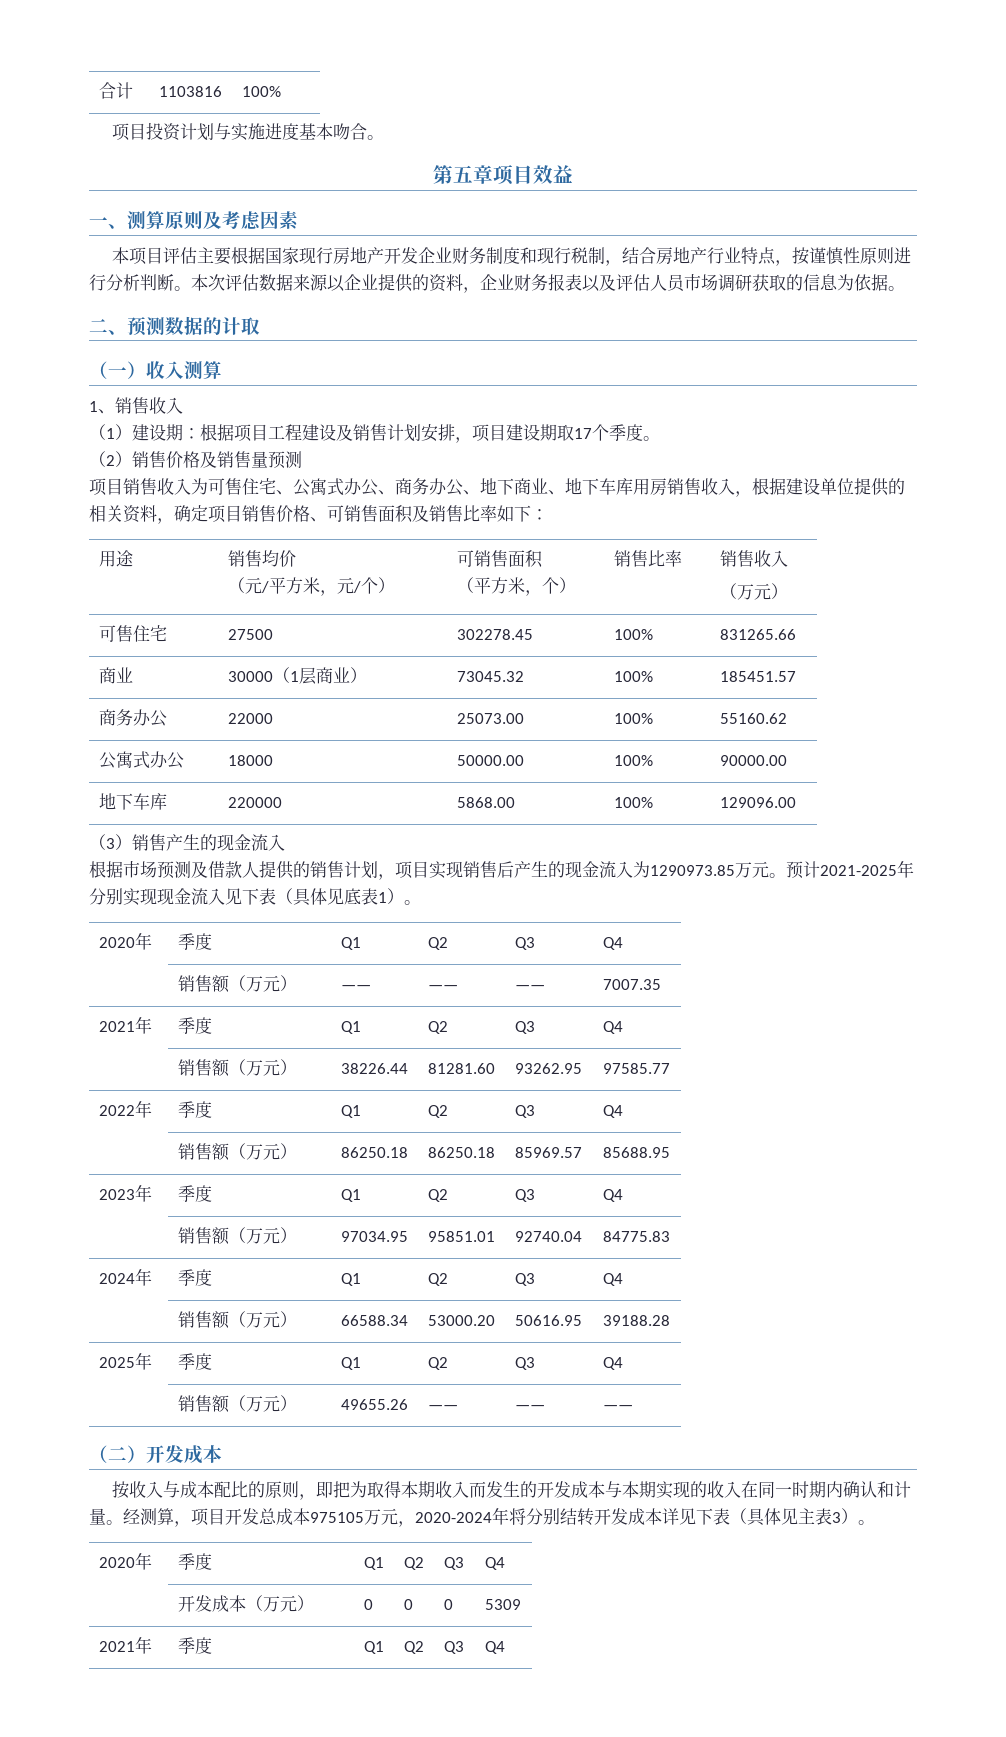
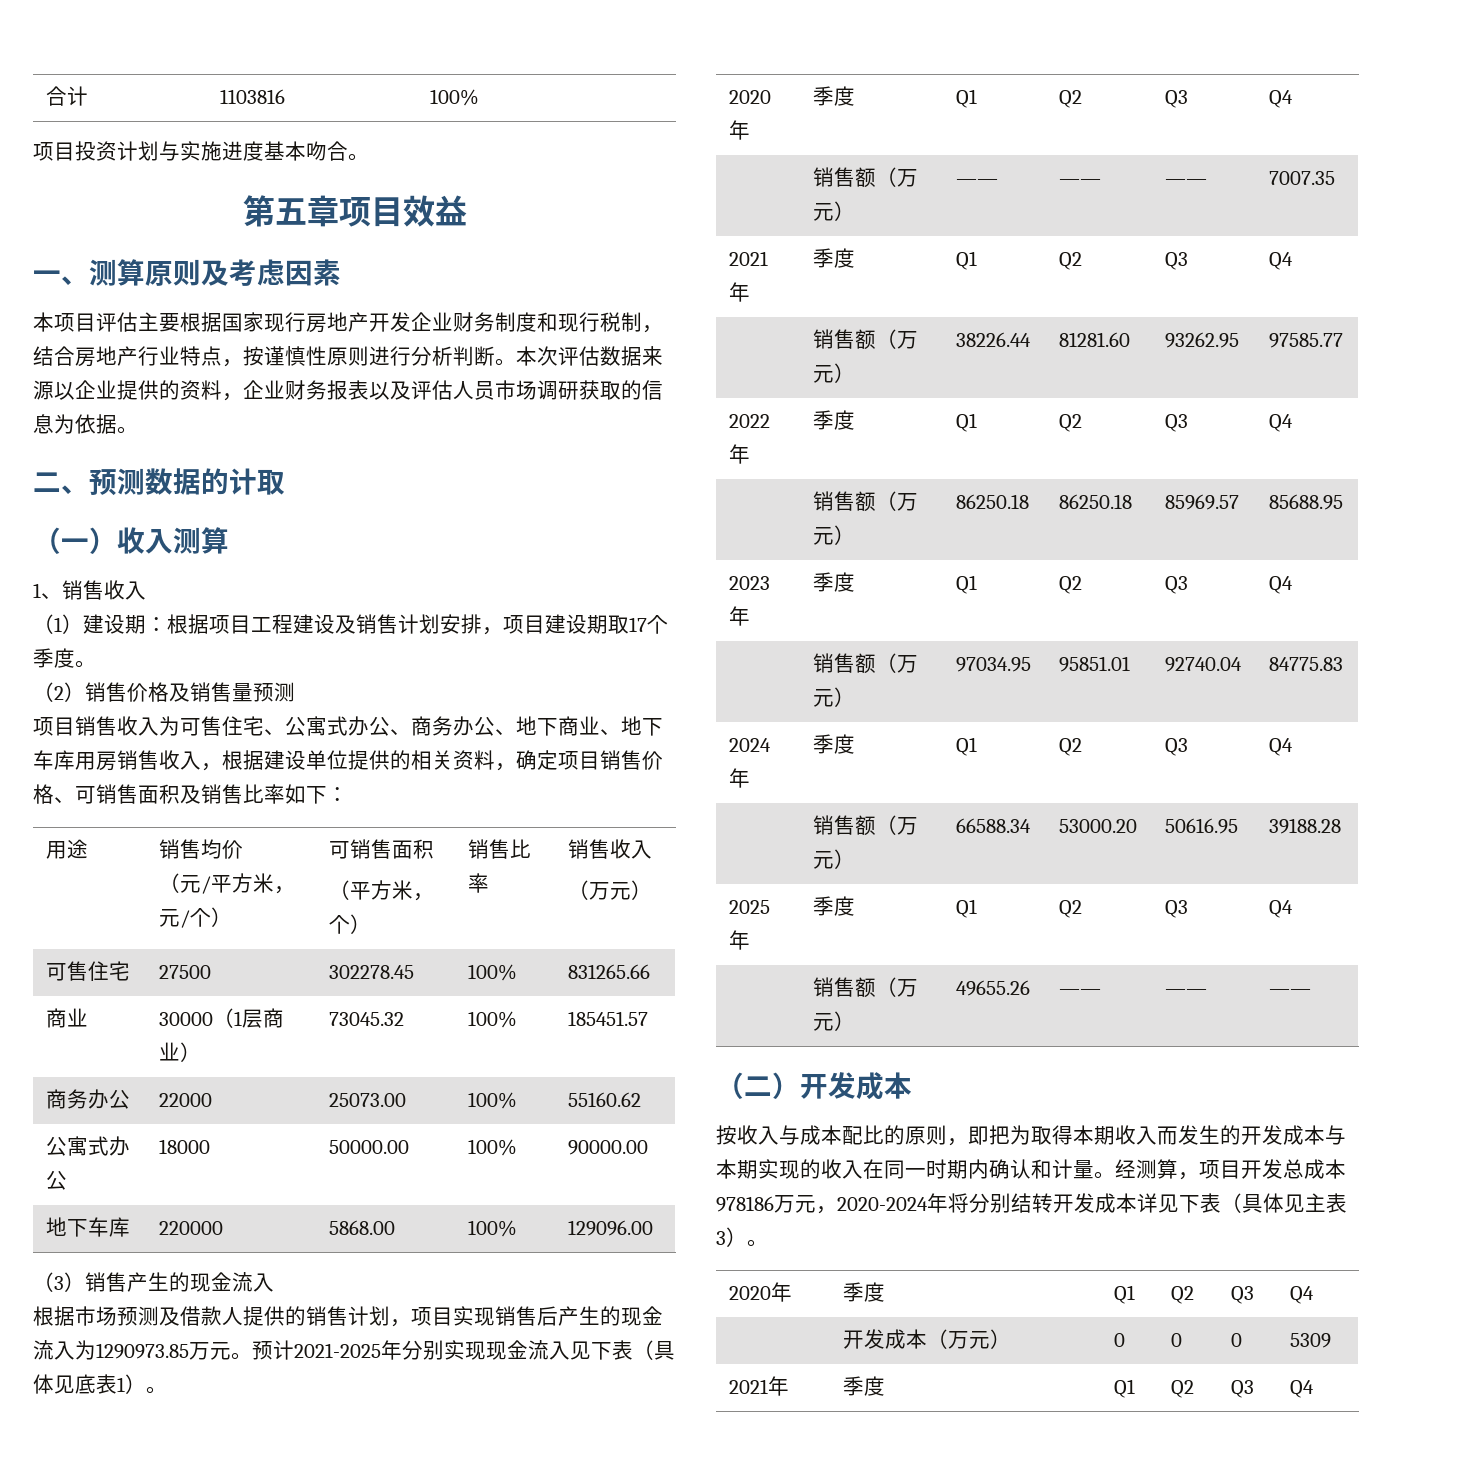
- 经测算，项目开发总成本975105万元，2020-2024年将分别结转开发成本详见下表（具体见主表3）。
+ 经测算，项目开发总成本978186万元，2020-2024年将分别结转开发成本详见下表（具体见主表3）。

